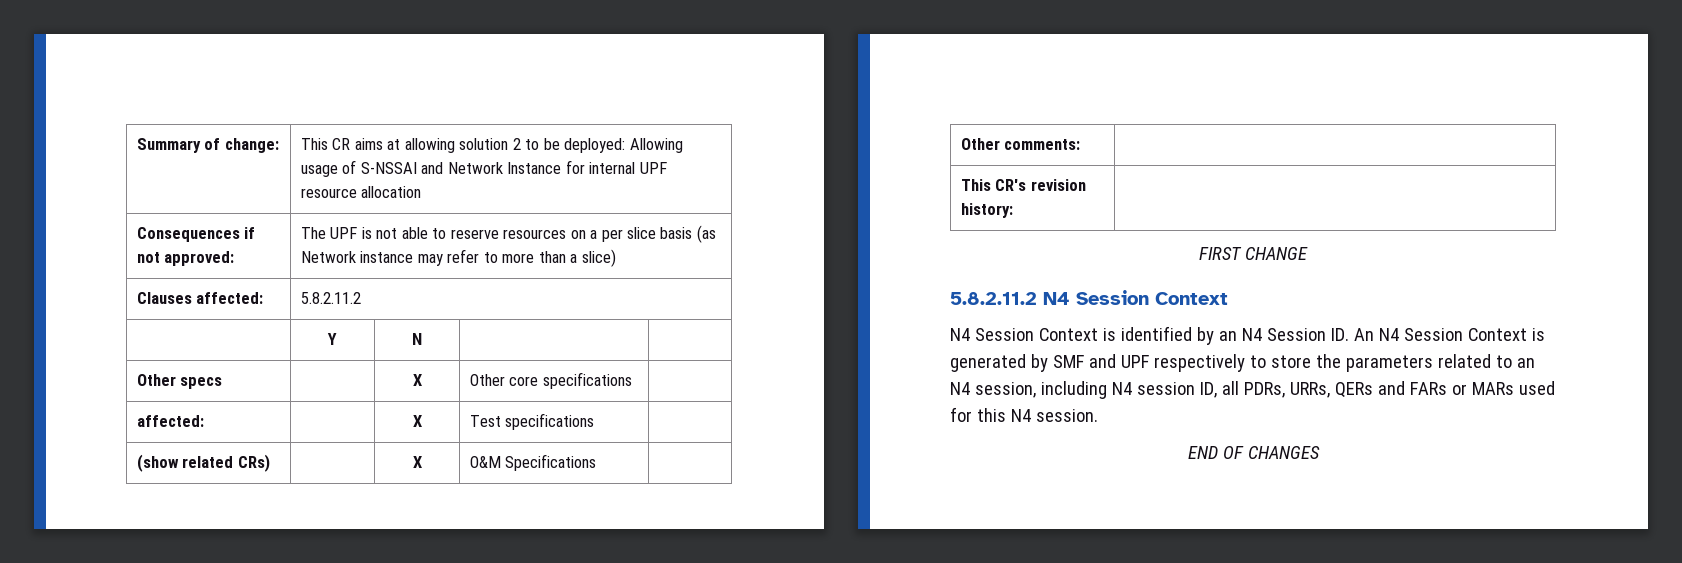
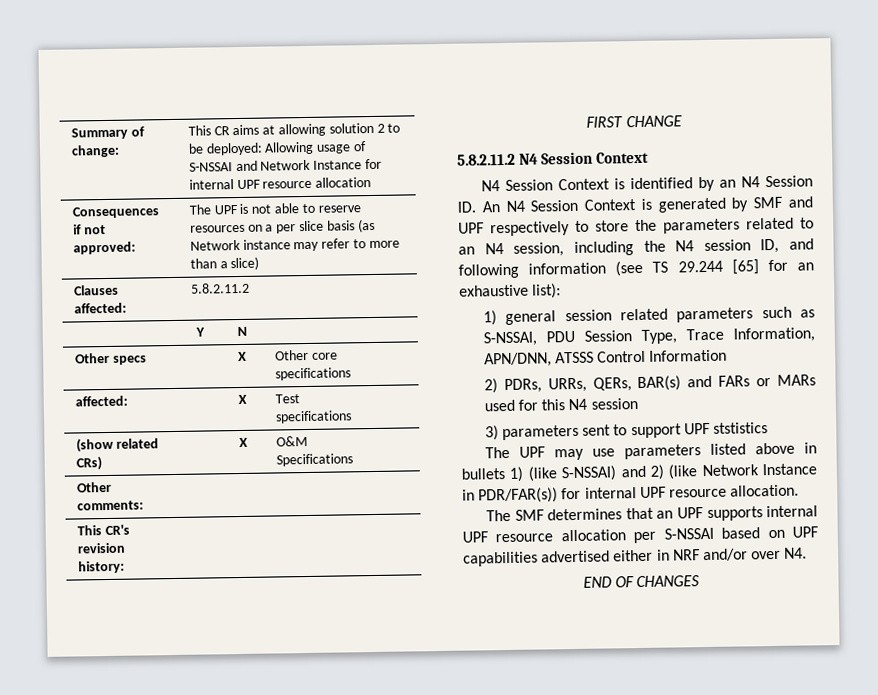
- N4 Session Context is identified by an N4 Session ID. An N4 Session Context is generated by SMF and UPF respectively to store the parameters related to an N4 session, including N4 session ID, all PDRs, URRs, QERs and FARs or MARs used for this N4 session.
+ N4 Session Context is identified by an N4 Session ID. An N4 Session Context is generated by SMF and UPF respectively to store the parameters related to an N4 session, including the N4 session ID, and following information (see TS 29.244 [65] for an exhaustive list):
+ 1) general session related parameters such as S-NSSAI, PDU Session Type, Trace Information, APN/DNN, ATSSS Control Information
+ 2) PDRs, URRs, QERs, BAR(s) and FARs or MARs used for this N4 session
+ 3) parameters sent to support UPF ststistics
+ The UPF may use parameters listed above in bullets 1) (like S-NSSAI) and 2) (like Network Instance in PDR/FAR(s)) for internal UPF resource allocation.
+ The SMF determines that an UPF supports internal UPF resource allocation per S-NSSAI based on UPF capabilities advertised either in NRF and/or over N4.

